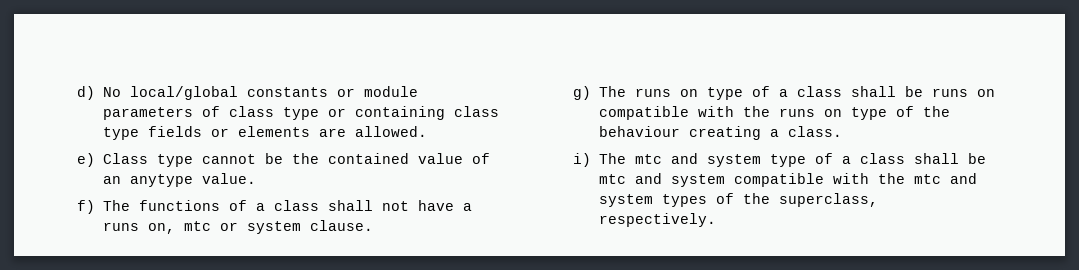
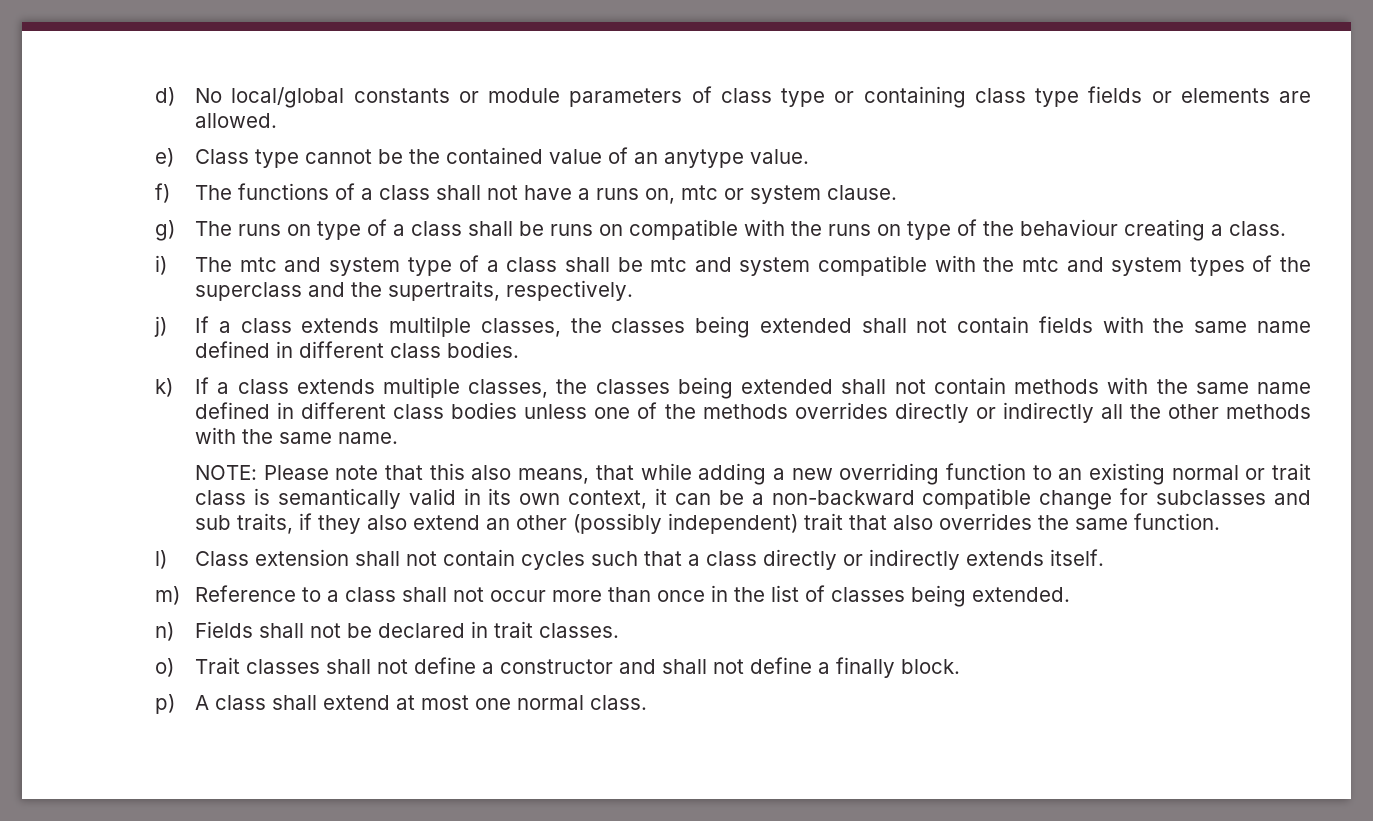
- i) The mtc and system type of a class shall be mtc and system compatible with the mtc and system types of the superclass, respectively.
+ i) The mtc and system type of a class shall be mtc and system compatible with the mtc and system types of the superclass and the supertraits, respectively.
+ j) If a class extends multilple classes, the classes being extended shall not contain fields with the same name defined in different class bodies.
+ k) If a class extends multiple classes, the classes being extended shall not contain methods with the same name defined in different class bodies unless one of the methods overrides directly or indirectly all the other methods with the same name.
+ NOTE: Please note that this also means, that while adding a new overriding function to an existing normal or trait class is semantically valid in its own context, it can be a non-backward compatible change for subclasses and sub traits, if they also extend an other (possibly independent) trait that also overrides the same function.
+ l) Class extension shall not contain cycles such that a class directly or indirectly extends itself.
+ m) Reference to a class shall not occur more than once in the list of classes being extended.
+ n) Fields shall not be declared in trait classes.
+ o) Trait classes shall not define a constructor and shall not define a finally block.
+ p) A class shall extend at most one normal class.

